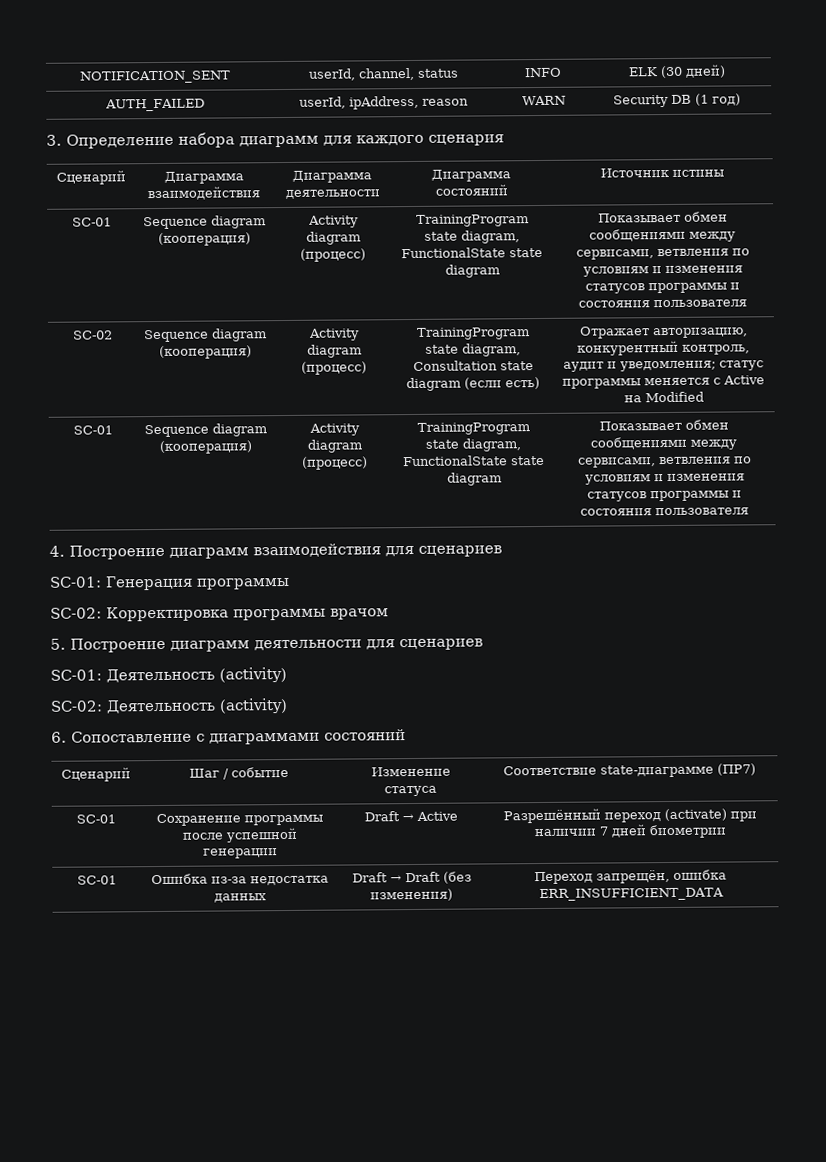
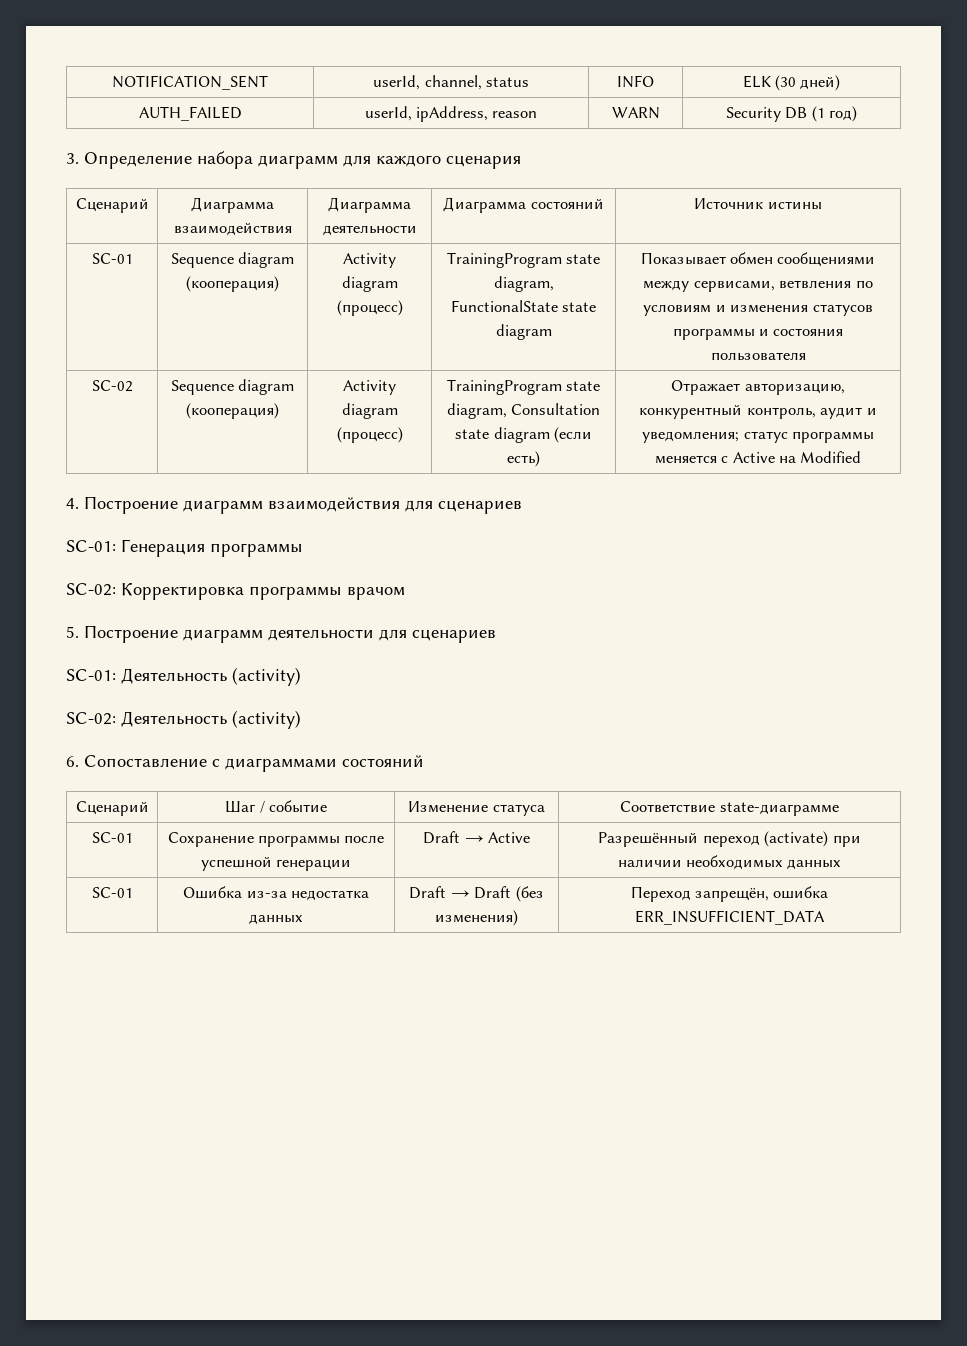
  SC‑02 | Sequence diagram (кооперация) | Activity diagram (процесс) | TrainingProgram state diagram, Consultation state diagram (если есть) | Отражает авторизацию, конкурентный контроль, аудит и уведомления; статус программы меняется с Active на Modified
- SC‑01 | Sequence diagram (кооперация) | Activity diagram (процесс) | TrainingProgram state diagram, FunctionalState state diagram | Показывает обмен сообщениями между сервисами, ветвления по условиям и изменения статусов программы и состояния пользователя
- Сценарий | Шаг / событие | Изменение статуса | Соответствие state-диаграмме (ПР7)
+ Сценарий | Шаг / событие | Изменение статуса | Соответствие state-диаграмме
- SC‑01 | Сохранение программы после успешной генерации | Draft → Active | Разрешённый переход (activate) при наличии 7 дней биометрии
+ SC‑01 | Сохранение программы после успешной генерации | Draft → Active | Разрешённый переход (activate) при наличии необходимых данных

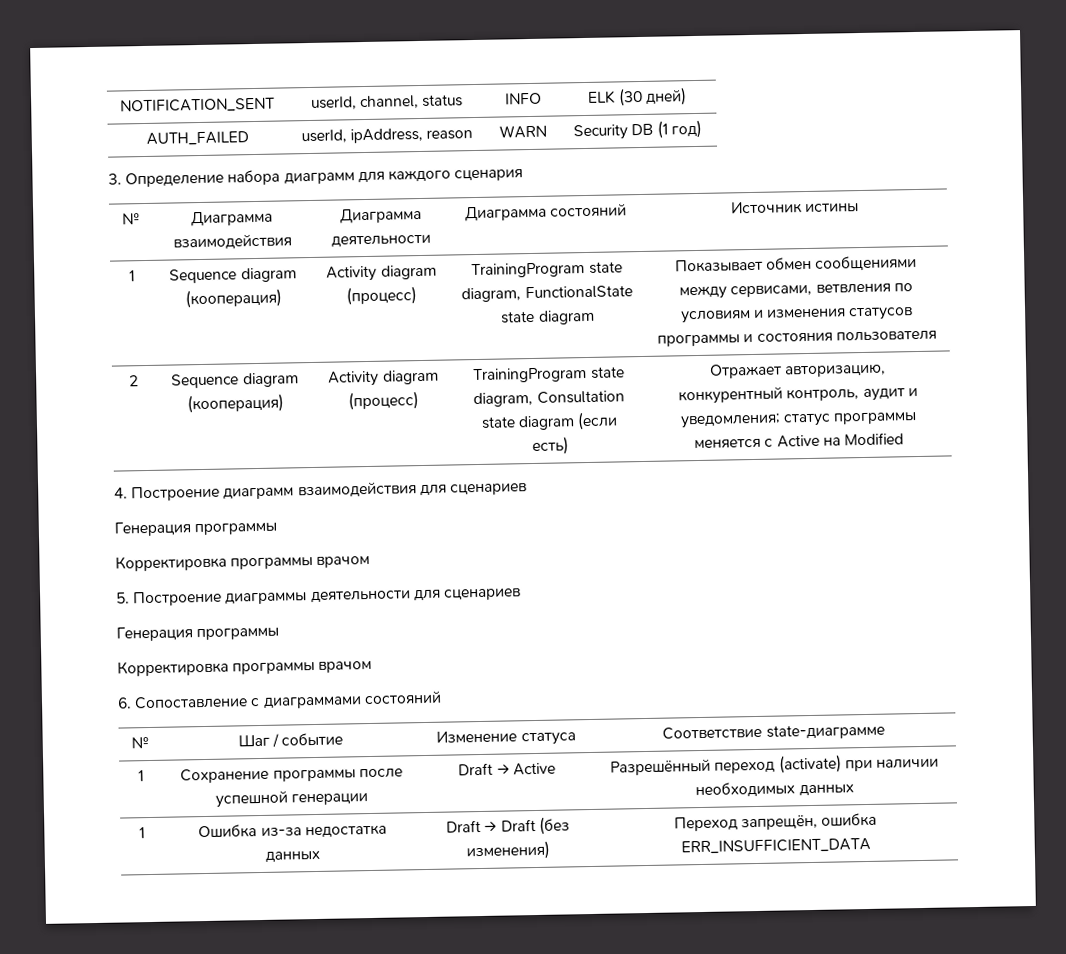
- Сценарий | Диаграмма взаимодействия | Диаграмма деятельности | Диаграмма состояний | Источник истины
+ № | Диаграмма взаимодействия | Диаграмма деятельности | Диаграмма состояний | Источник истины
- SC‑01 | Sequence diagram (кооперация) | Activity diagram (процесс) | TrainingProgram state diagram, FunctionalState state diagram | Показывает обмен сообщениями между сервисами, ветвления по условиям и изменения статусов программы и состояния пользователя
+ 1 | Sequence diagram (кооперация) | Activity diagram (процесс) | TrainingProgram state diagram, FunctionalState state diagram | Показывает обмен сообщениями между сервисами, ветвления по условиям и изменения статусов программы и состояния пользователя
- SC‑02 | Sequence diagram (кооперация) | Activity diagram (процесс) | TrainingProgram state diagram, Consultation state diagram (если есть) | Отражает авторизацию, конкурентный контроль, аудит и уведомления; статус программы меняется с Active на Modified
+ 2 | Sequence diagram (кооперация) | Activity diagram (процесс) | TrainingProgram state diagram, Consultation state diagram (если есть) | Отражает авторизацию, конкурентный контроль, аудит и уведомления; статус программы меняется с Active на Modified
  4. Построение диаграмм взаимодействия для сценариев
- SC‑01: Генерация программы
- SC‑02: Корректировка программы врачом
+ Генерация программы
+ Корректировка программы врачом
- 5. Построение диаграмм деятельности для сценариев
- SC‑01: Деятельность (activity)
- SC‑02: Деятельность (activity)
+ 5. Построение диаграммы деятельности для сценариев
+ Генерация программы
+ Корректировка программы врачом
- Сценарий | Шаг / событие | Изменение статуса | Соответствие state-диаграмме
+ № | Шаг / событие | Изменение статуса | Соответствие state-диаграмме
- SC‑01 | Сохранение программы после успешной генерации | Draft → Active | Разрешённый переход (activate) при наличии необходимых данных
+ 1 | Сохранение программы после успешной генерации | Draft → Active | Разрешённый переход (activate) при наличии необходимых данных
- SC‑01 | Ошибка из-за недостатка данных | Draft → Draft (без изменения) | Переход запрещён, ошибка ERR_INSUFFICIENT_DATA
+ 1 | Ошибка из-за недостатка данных | Draft → Draft (без изменения) | Переход запрещён, ошибка ERR_INSUFFICIENT_DATA

